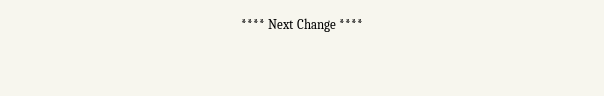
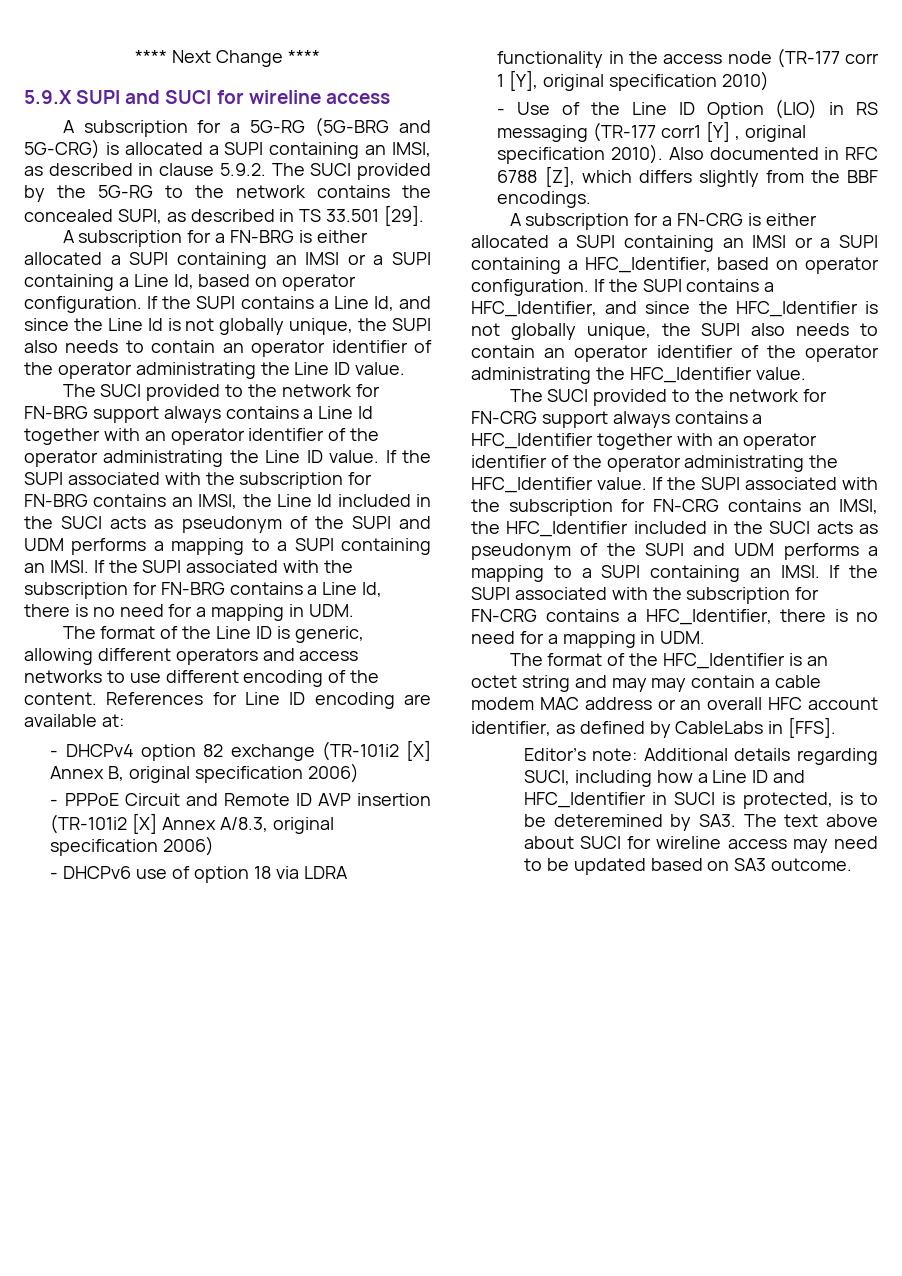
+ 5.9.X SUPI and SUCI for wireline access
+ A subscription for a 5G-RG (5G-BRG and 5G-CRG) is allocated a SUPI containing an IMSI, as described in clause 5.9.2. The SUCI provided by the 5G-RG to the network contains the concealed SUPI, as described in TS 33.501 [29].
+ A subscription for a FN-BRG is either allocated a SUPI containing an IMSI or a SUPI containing a Line Id, based on operator configuration. If the SUPI contains a Line Id, and since the Line Id is not globally unique, the SUPI also needs to contain an operator identifier of the operator administrating the Line ID value.
+ The SUCI provided to the network for FN-BRG support always contains a Line Id together with an operator identifier of the operator administrating the Line ID value. If the SUPI associated with the subscription for FN-BRG contains an IMSI, the Line Id included in the SUCI acts as pseudonym of the SUPI and UDM performs a mapping to a SUPI containing an IMSI. If the SUPI associated with the subscription for FN-BRG contains a Line Id, there is no need for a mapping in UDM.
+ The format of the Line ID is generic, allowing different operators and access networks to use different encoding of the content. References for Line ID encoding are available at:
+ - DHCPv4 option 82 exchange (TR-101i2 [X] Annex B, original specification 2006)
+ - PPPoE Circuit and Remote ID AVP insertion (TR-101i2 [X] Annex A/8.3, original specification 2006)
+ - DHCPv6 use of option 18 via LDRA functionality in the access node (TR-177 corr 1 [Y], original specification 2010)
+ - Use of the Line ID Option (LIO) in RS messaging (TR-177 corr1 [Y] , original specification 2010). Also documented in RFC 6788 [Z], which differs slightly from the BBF encodings.
+ A subscription for a FN-CRG is either allocated a SUPI containing an IMSI or a SUPI containing a HFC_Identifier, based on operator configuration. If the SUPI contains a HFC_Identifier, and since the HFC_Identifier is not globally unique, the SUPI also needs to contain an operator identifier of the operator administrating the HFC_Identifier value.
+ The SUCI provided to the network for FN-CRG support always contains a HFC_Identifier together with an operator identifier of the operator administrating the HFC_Identifier value. If the SUPI associated with the subscription for FN-CRG contains an IMSI, the HFC_Identifier included in the SUCI acts as pseudonym of the SUPI and UDM performs a mapping to a SUPI containing an IMSI. If the SUPI associated with the subscription for FN-CRG contains a HFC_Identifier, there is no need for a mapping in UDM.
+ The format of the HFC_Identifier is an octet string and may may contain a cable modem MAC address or an overall HFC account identifier, as defined by CableLabs in [FFS].
+ Editor’s note: Additional details regarding SUCI, including how a Line ID and HFC_Identifier in SUCI is protected, is to be deteremined by SA3. The text above about SUCI for wireline access may need to be updated based on SA3 outcome.

